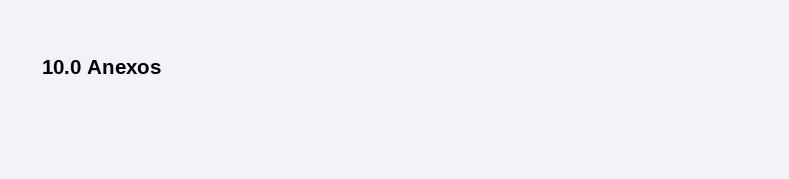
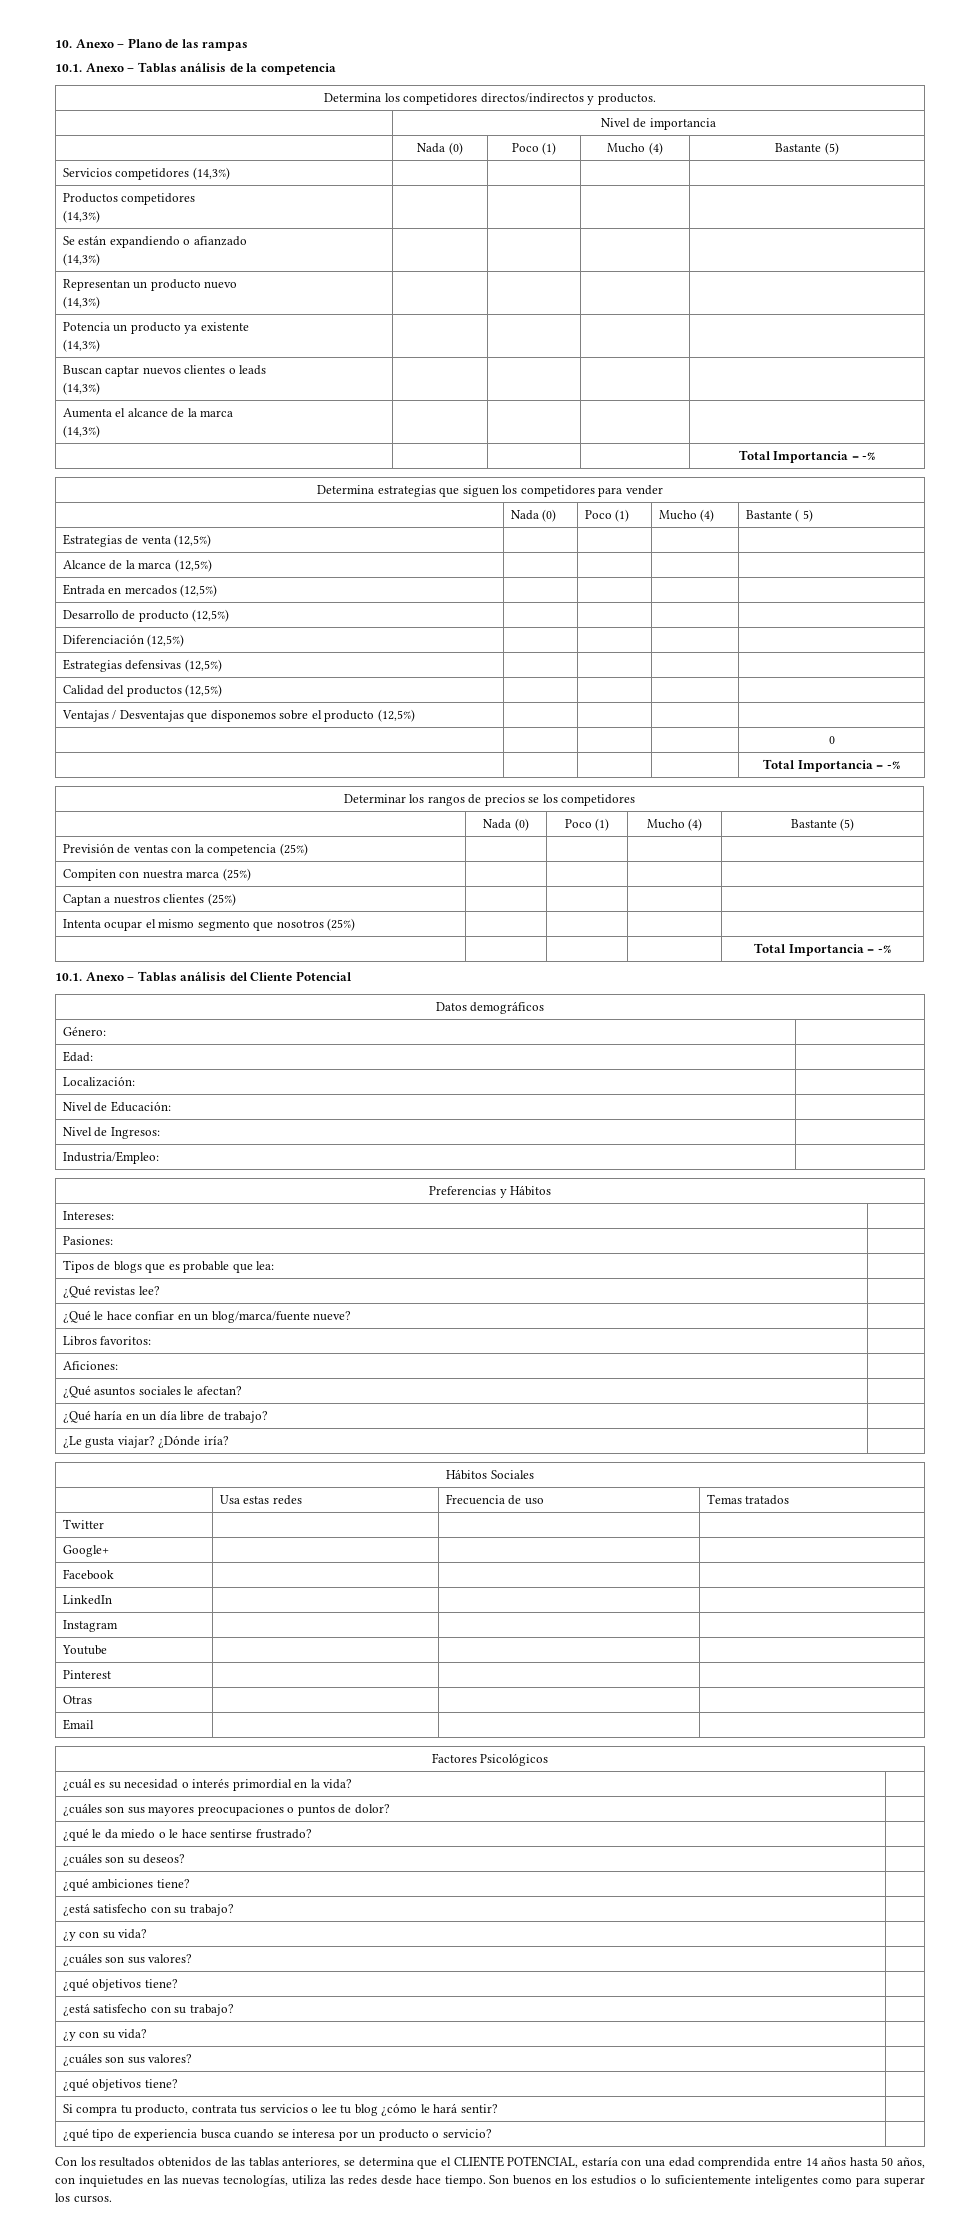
- 10.0 Anexos
+ 10. Anexo – Plano de las rampas
+ 10.1. Anexo – Tablas análisis de la competencia
+ Determina los competidores directos/indirectos y productos.
+ | Nivel de importancia
+ | Nada (0) | Poco (1) | Mucho (4) | Bastante (5)
+ Servicios competidores (14,3%) | | | |
+ Productos competidores
+ (14,3%) | | | |
+ Se están expandiendo o afianzado
+ (14,3%) | | | |
+ Representan un producto nuevo
+ (14,3%) | | | |
+ Potencia un producto ya existente
+ (14,3%) | | | |
+ Buscan captar nuevos clientes o leads
+ (14,3%) | | | |
+ Aumenta el alcance de la marca
+ (14,3%) | | | |
+ | | | | Total Importancia = -%
+ Determina estrategias que siguen los competidores para vender
+ | Nada (0) | Poco (1) | Mucho (4) | Bastante ( 5)
+ Estrategias de venta (12,5%) | | | |
+ Alcance de la marca (12,5%) | | | |
+ Entrada en mercados (12,5%) | | | |
+ Desarrollo de producto (12,5%) | | | |
+ Diferenciación (12,5%) | | | |
+ Estrategias defensivas (12,5%) | | | |
+ Calidad del productos (12,5%) | | | |
+ Ventajas / Desventajas que disponemos sobre el producto (12,5%) | | | |
+ | | | | 0
+ | | | | Total Importancia = -%
+ Determinar los rangos de precios se los competidores
+ | Nada (0) | Poco (1) | Mucho (4) | Bastante (5)
+ Previsión de ventas con la competencia (25%) | | | |
+ Compiten con nuestra marca (25%) | | | |
+ Captan a nuestros clientes (25%) | | | |
+ Intenta ocupar el mismo segmento que nosotros (25%) | | | |
+ | | | | Total Importancia = -%
+ 10.1. Anexo – Tablas análisis del Cliente Potencial
+ Datos demográficos
+ Género: |
+ Edad: |
+ Localización: |
+ Nivel de Educación: |
+ Nivel de Ingresos: |
+ Industria/Empleo: |
+ Preferencias y Hábitos
+ Intereses: |
+ Pasiones: |
+ Tipos de blogs que es probable que lea: |
+ ¿Qué revistas lee? |
+ ¿Qué le hace confiar en un blog/marca/fuente nueve? |
+ Libros favoritos: |
+ Aficiones: |
+ ¿Qué asuntos sociales le afectan? |
+ ¿Qué haría en un día libre de trabajo? |
+ ¿Le gusta viajar? ¿Dónde iría? |
+ Hábitos Sociales
+ | Usa estas redes | Frecuencia de uso | Temas tratados
+ Twitter | | |
+ Google+ | | |
+ Facebook | | |
+ LinkedIn | | |
+ Instagram | | |
+ Youtube | | |
+ Pinterest | | |
+ Otras | | |
+ Email | | |
+ Factores Psicológicos
+ ¿cuál es su necesidad o interés primordial en la vida? |
+ ¿cuáles son sus mayores preocupaciones o puntos de dolor? |
+ ¿qué le da miedo o le hace sentirse frustrado? |
+ ¿cuáles son su deseos? |
+ ¿qué ambiciones tiene? |
+ ¿está satisfecho con su trabajo? |
+ ¿y con su vida? |
+ ¿cuáles son sus valores? |
+ ¿qué objetivos tiene? |
+ ¿está satisfecho con su trabajo? |
+ ¿y con su vida? |
+ ¿cuáles son sus valores? |
+ ¿qué objetivos tiene? |
+ Si compra tu producto, contrata tus servicios o lee tu blog ¿cómo le hará sentir? |
+ ¿qué tipo de experiencia busca cuando se interesa por un producto o servicio? |
+ Con los resultados obtenidos de las tablas anteriores, se determina que el CLIENTE POTENCIAL, estaría con una edad comprendida entre 14 años hasta 50 años, con inquietudes en las nuevas tecnologías, utiliza las redes desde hace tiempo. Son buenos en los estudios o lo suficientemente inteligentes como para superar los cursos.

